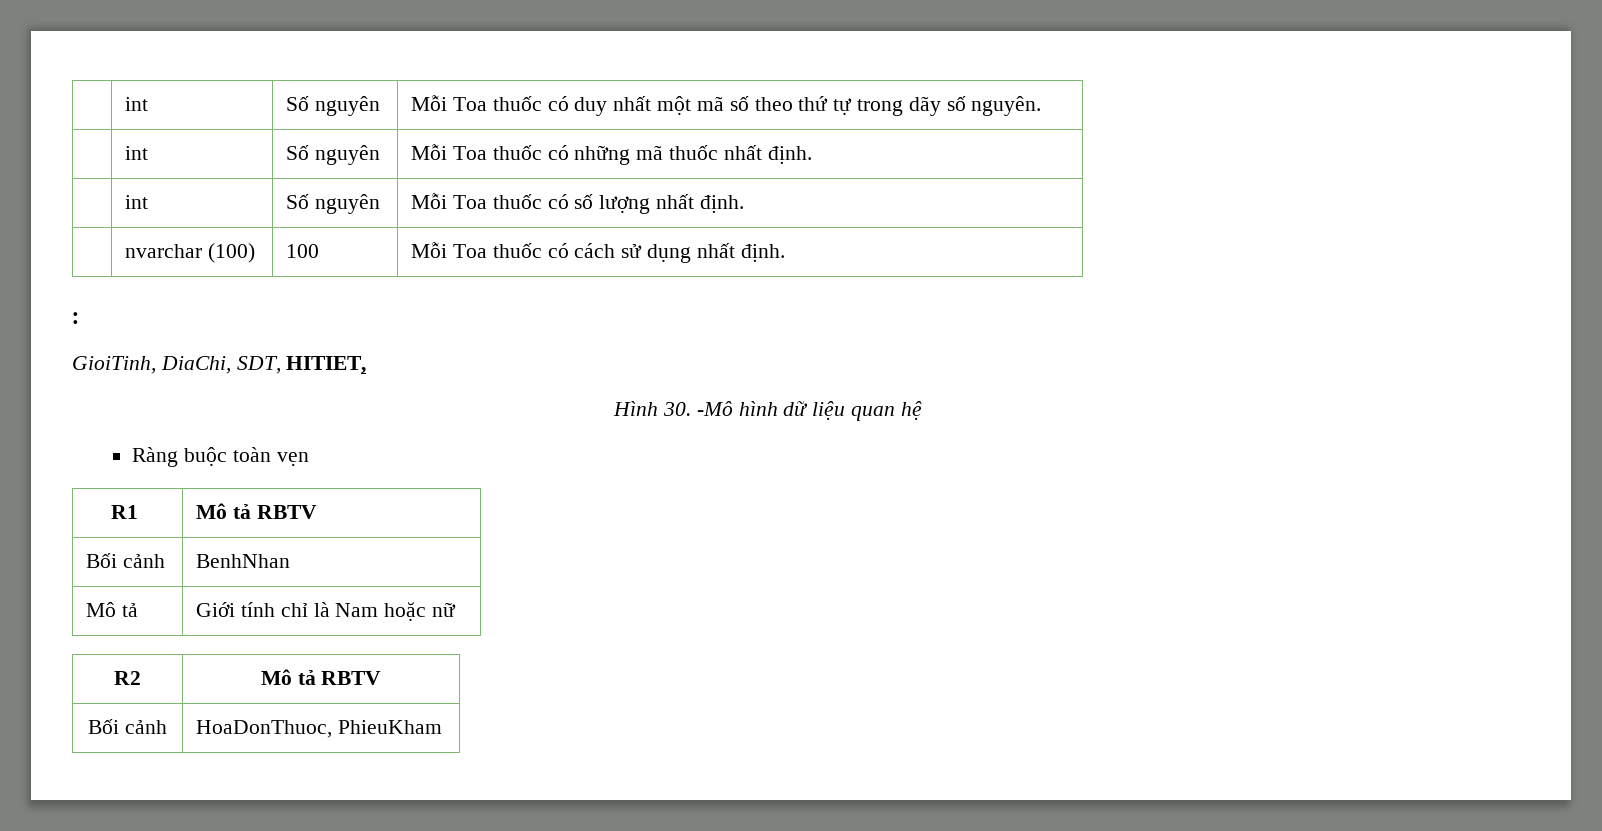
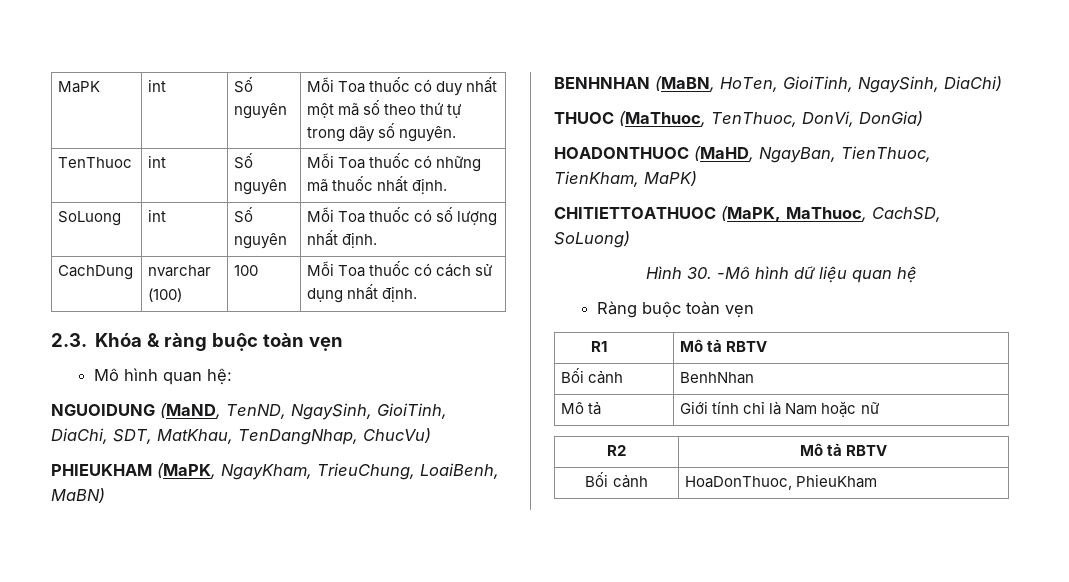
- | int | Số nguyên | Mỗi Toa thuốc có duy nhất một mã số theo thứ tự trong dãy số nguyên.
+ MaPK | int | Số nguyên | Mỗi Toa thuốc có duy nhất một mã số theo thứ tự trong dãy số nguyên.
- | int | Số nguyên | Mỗi Toa thuốc có những mã thuốc nhất định.
+ TenThuoc | int | Số nguyên | Mỗi Toa thuốc có những mã thuốc nhất định.
- | int | Số nguyên | Mỗi Toa thuốc có số lượng nhất định.
+ SoLuong | int | Số nguyên | Mỗi Toa thuốc có số lượng nhất định.
- | nvarchar (100) | 100 | Mỗi Toa thuốc có cách sử dụng nhất định.
+ CachDung | nvarchar (100) | 100 | Mỗi Toa thuốc có cách sử dụng nhất định.
- :
- GioiTinh, DiaChi, SDT, HITIET,
+ 2.3. Khóa & ràng buộc toàn vẹn
+ Mô hình quan hệ:
+ NGUOIDUNG (MaND, TenND, NgaySinh, GioiTinh, DiaChi, SDT, MatKhau, TenDangNhap, ChucVu)
+ PHIEUKHAM (MaPK, NgayKham, TrieuChung, LoaiBenh, MaBN)
+ BENHNHAN (MaBN, HoTen, GioiTinh, NgaySinh, DiaChi)
+ THUOC (MaThuoc, TenThuoc, DonVi, DonGia)
+ HOADONTHUOC (MaHD, NgayBan, TienThuoc, TienKham, MaPK)
+ CHITIETTOATHUOC (MaPK, MaThuoc, CachSD, SoLuong)

